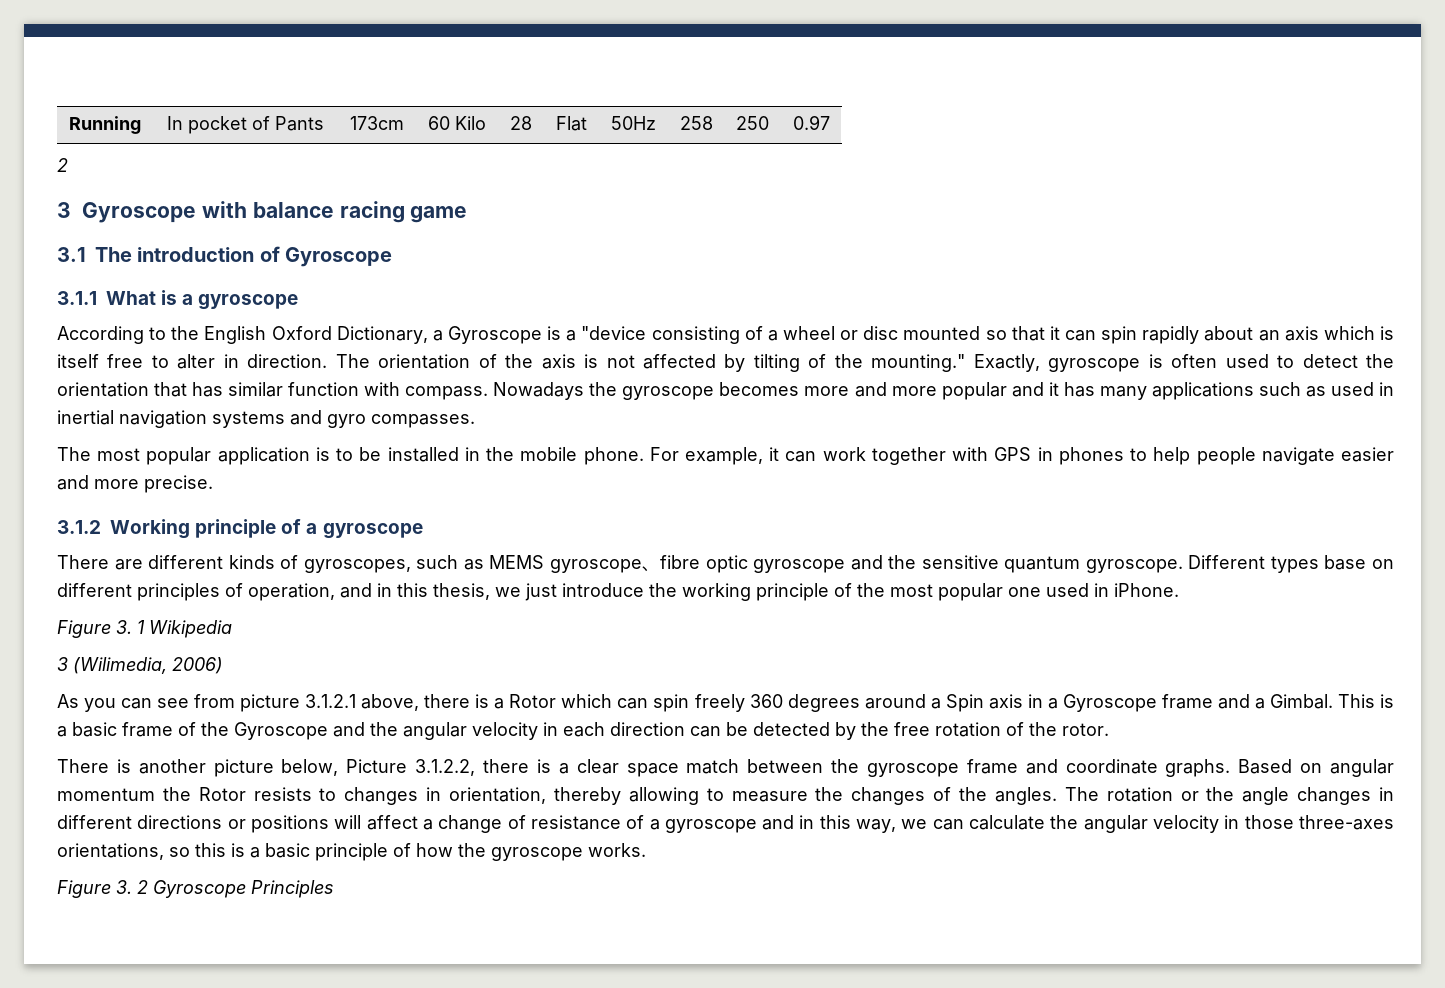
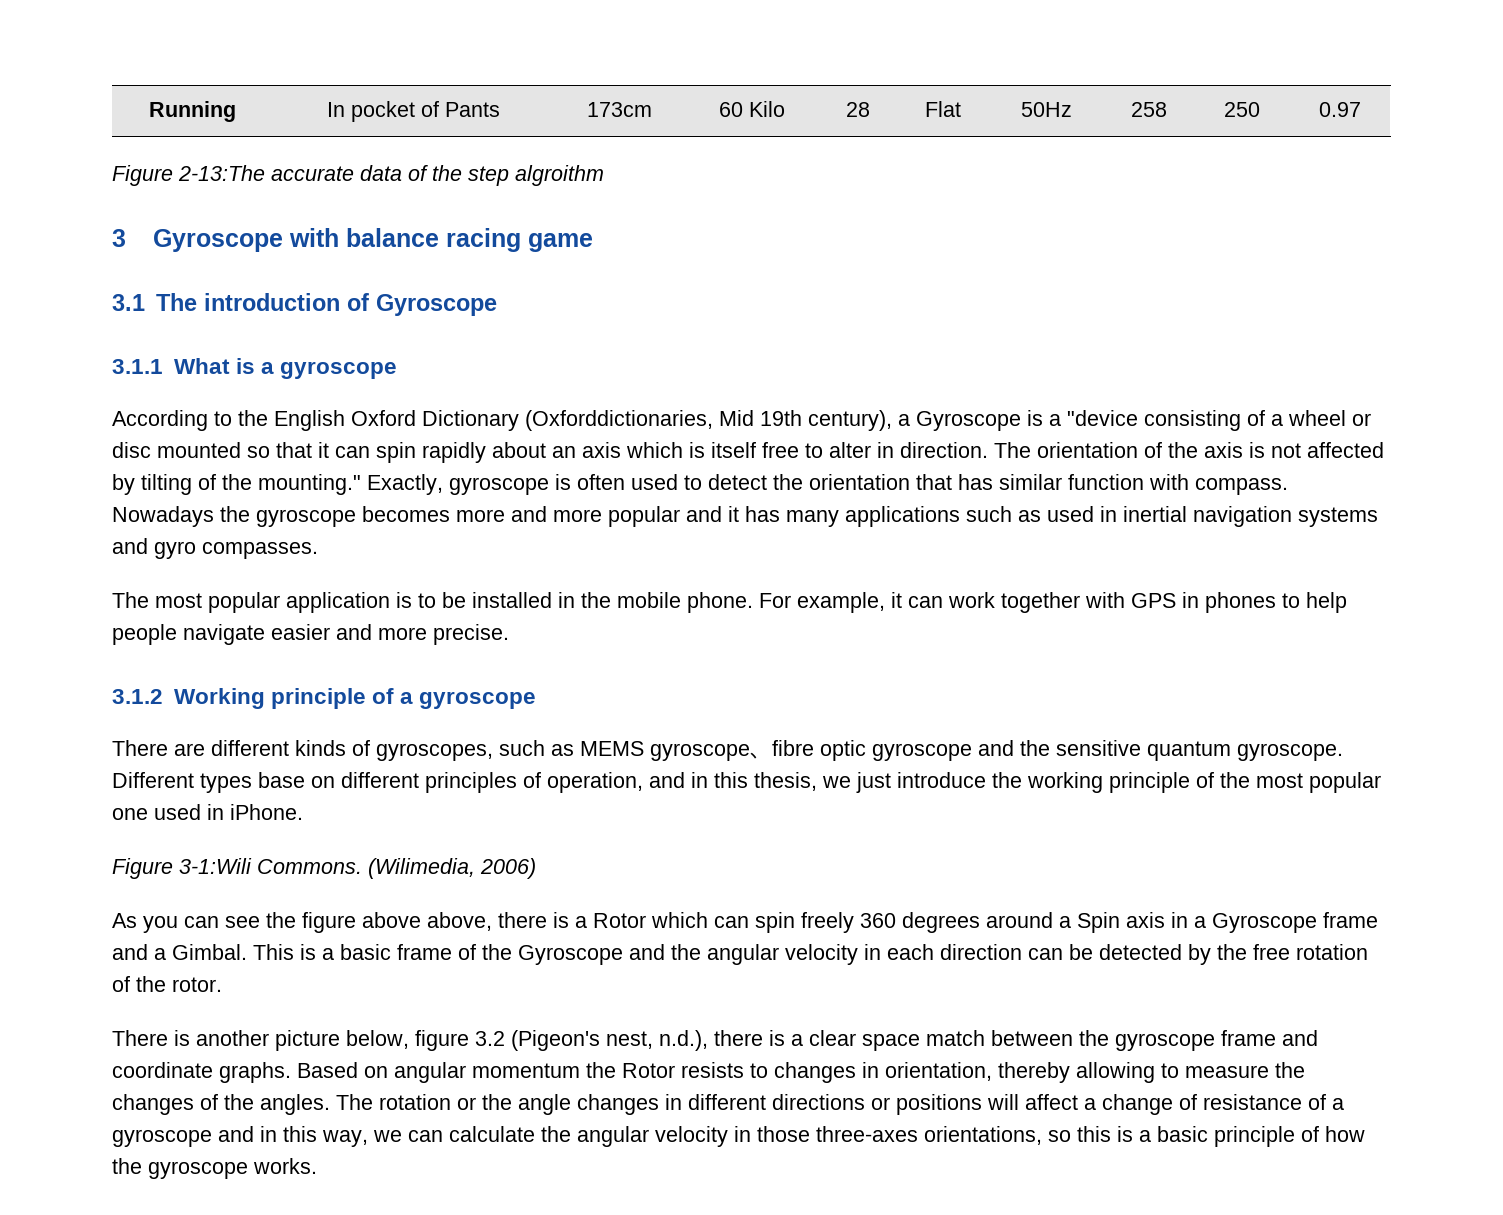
  Running | In pocket of Pants | 173cm | 60 Kilo | 28 | Flat | 50Hz | 258 | 250 | 0.97
- 2
+ Figure 2-13:The accurate data of the step algroithm
- According to the English Oxford Dictionary, a Gyroscope is a "device consisting of a wheel or disc mounted so that it can spin rapidly about an axis which is itself free to alter in direction.
+ According to the English Oxford Dictionary (Oxforddictionaries, Mid 19th century), a Gyroscope is a "device consisting of a wheel or disc mounted so that it can spin rapidly about an axis which is itself free to alter in direction.
- Figure 3. 1 Wikipedia
- 3 (Wilimedia, 2006)
+ Figure 3-1:Wili Commons. (Wilimedia, 2006)
- As you can see from picture 3.1.2.1 above, there is a Rotor which can spin freely 360 degrees around a Spin axis in a Gyroscope frame and a Gimbal.
+ As you can see the figure above above, there is a Rotor which can spin freely 360 degrees around a Spin axis in a Gyroscope frame and a Gimbal.
- There is another picture below, Picture 3.1.2.2, there is a clear space match between the gyroscope frame and coordinate graphs.
+ There is another picture below, figure 3.2 (Pigeon's nest, n.d.), there is a clear space match between the gyroscope frame and coordinate graphs.
- Figure 3. 2 Gyroscope Principles

